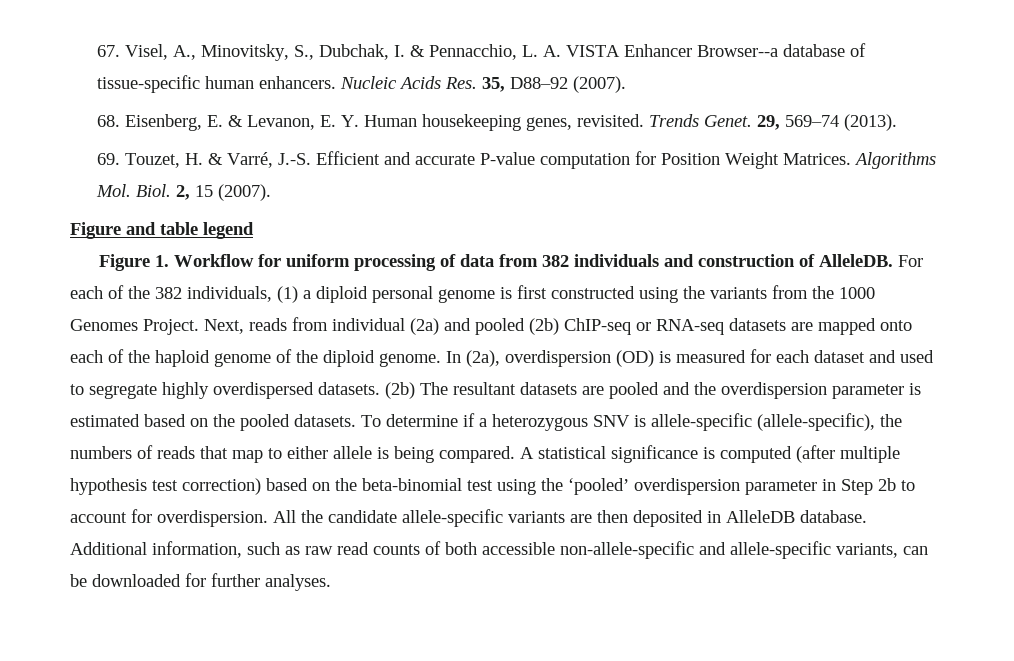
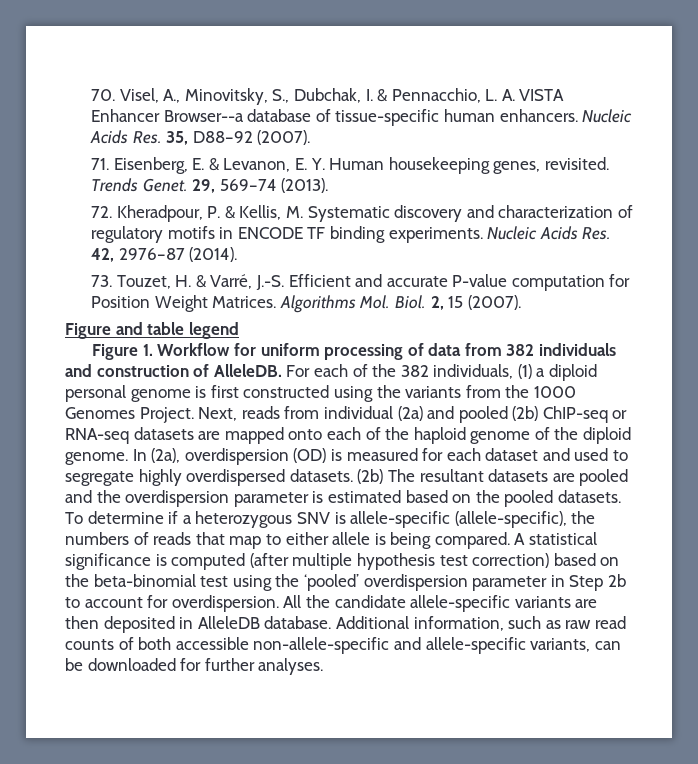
- 67. Visel, A., Minovitsky, S., Dubchak, I. & Pennacchio, L. A. VISTA Enhancer Browser--a database of tissue-specific human enhancers.
+ 70. Visel, A., Minovitsky, S., Dubchak, I. & Pennacchio, L. A. VISTA Enhancer Browser--a database of tissue-specific human enhancers.
- 68. Eisenberg, E. & Levanon, E. Y. Human housekeeping genes, revisited.
+ 71. Eisenberg, E. & Levanon, E. Y. Human housekeeping genes, revisited.
- 69. Touzet, H. & Varré, J.-S. Efficient and accurate P-value computation for Position Weight Matrices.
+ 72. Kheradpour, P. & Kellis, M. Systematic discovery and characterization of regulatory motifs in ENCODE TF binding experiments. Nucleic Acids Res. 42, 2976–87 (2014).
+ 73. Touzet, H. & Varré, J.-S. Efficient and accurate P-value computation for Position Weight Matrices.

